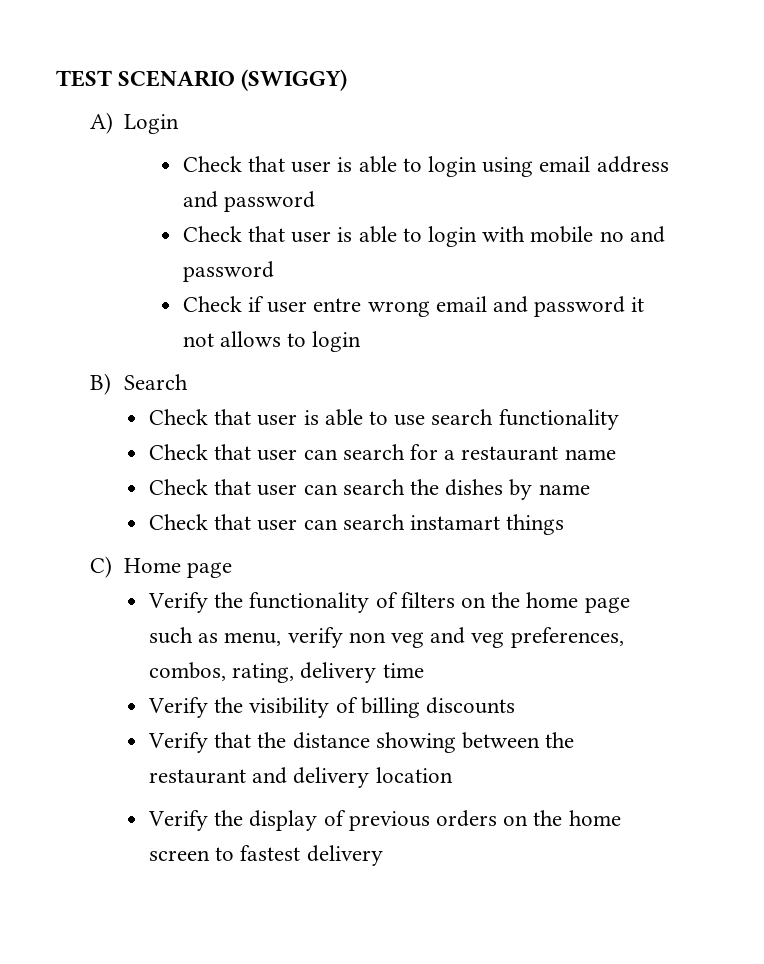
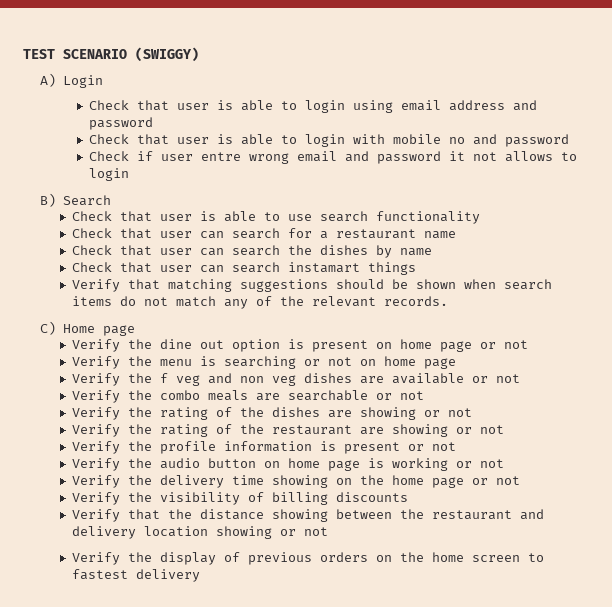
+ Verify that matching suggestions should be shown when search items do not match any of the relevant records.
- Verify the functionality of filters on the home page such as menu, verify non veg and veg preferences, combos, rating, delivery time
+ Verify the dine out option is present on home page or not
+ Verify the menu is searching or not on home page
+ Verify the f veg and non veg dishes are available or not
+ Verify the combo meals are searchable or not
+ Verify the rating of the dishes are showing or not
+ Verify the rating of the restaurant are showing or not
+ Verify the profile information is present or not
+ Verify the audio button on home page is working or not
+ Verify the delivery time showing on the home page or not
- Verify that the distance showing between the restaurant and delivery location
+ Verify that the distance showing between the restaurant and delivery location showing or not

